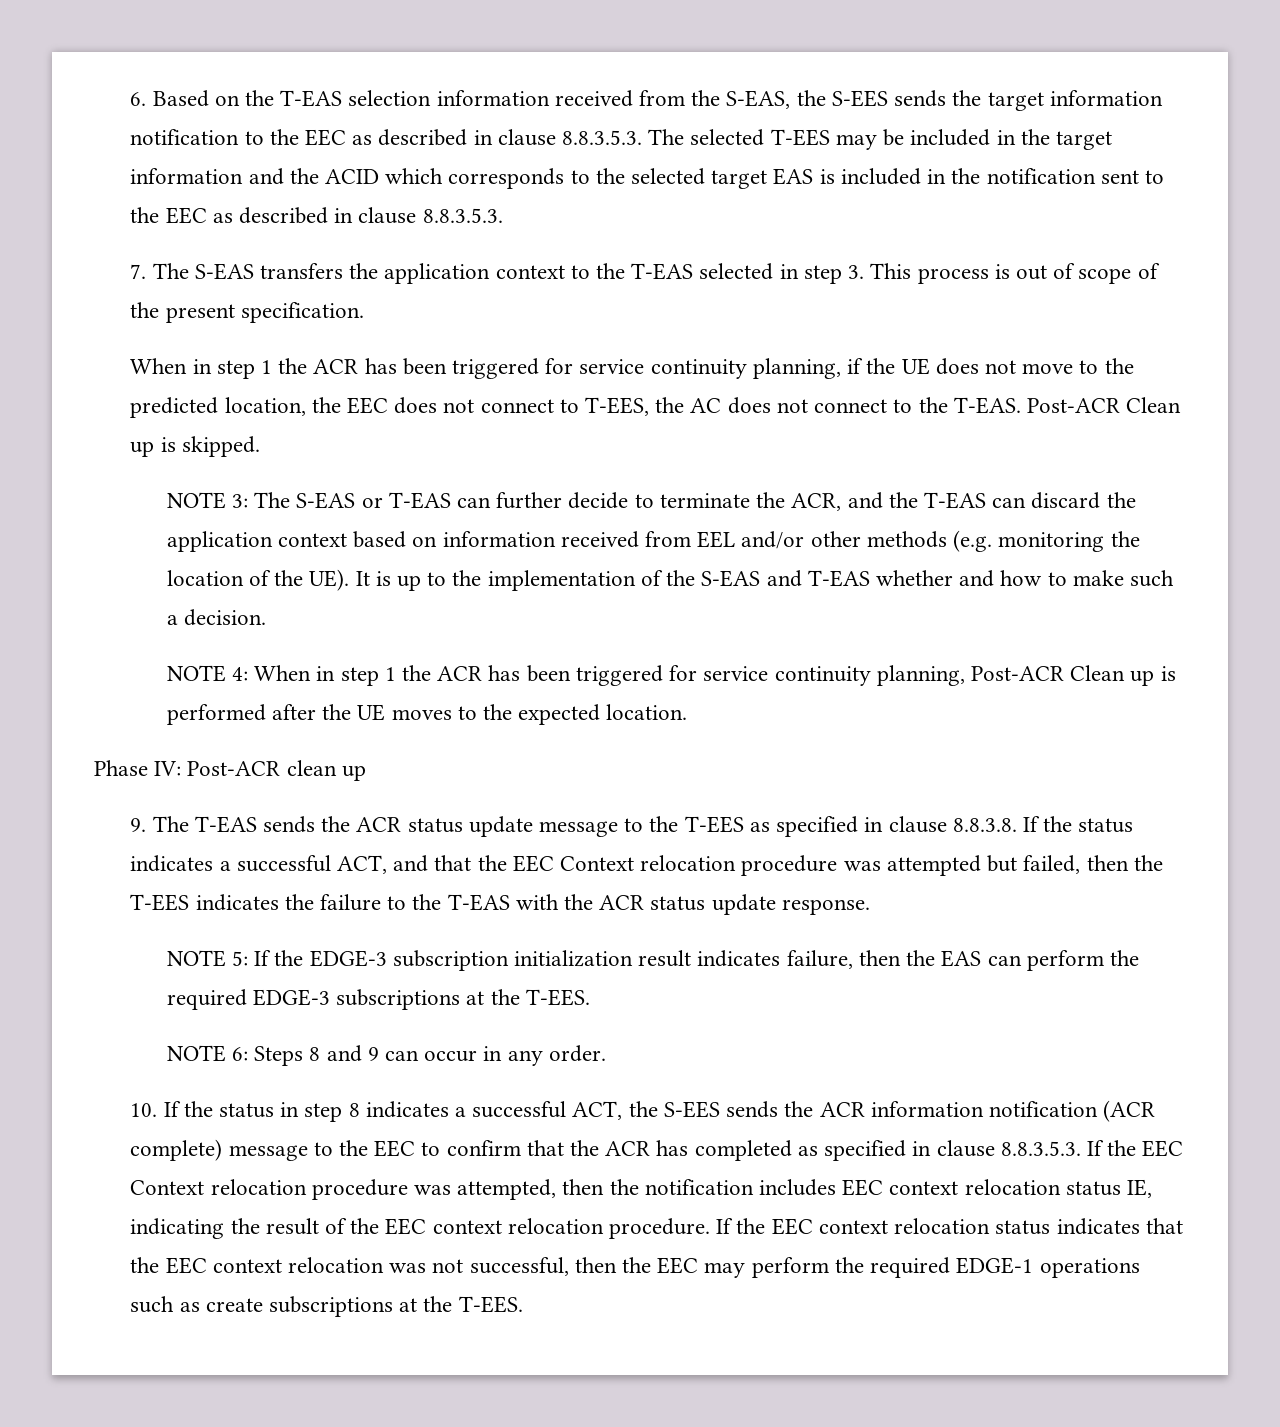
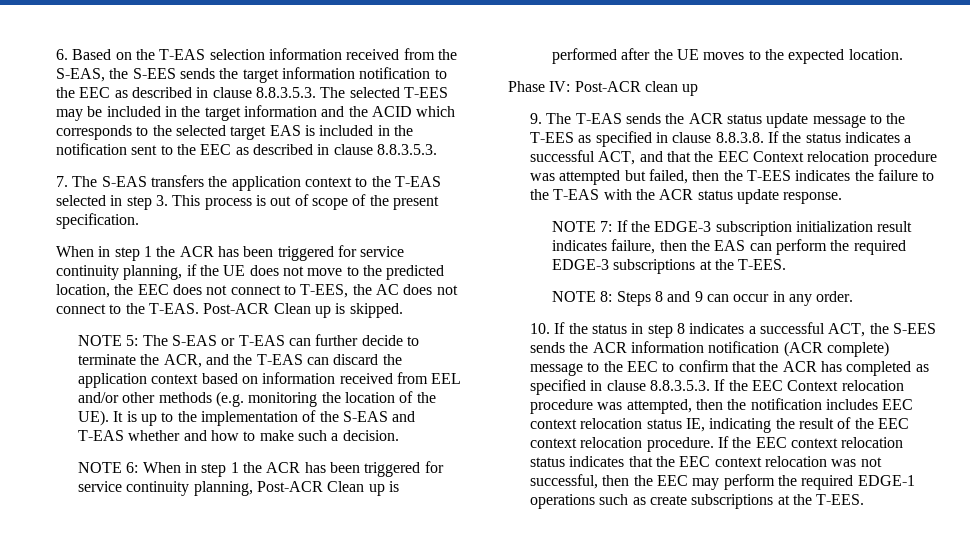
- NOTE 3: The S-EAS or T-EAS can further decide to terminate the ACR, and the T-EAS can discard the application context based on information received from EEL and/or other methods (e.g. monitoring the location of the UE). It is up to the implementation of the S-EAS and T-EAS whether and how to make such a decision.
+ NOTE 5: The S-EAS or T-EAS can further decide to terminate the ACR, and the T-EAS can discard the application context based on information received from EEL and/or other methods (e.g. monitoring the location of the UE). It is up to the implementation of the S-EAS and T-EAS whether and how to make such a decision.
- NOTE 4: When in step 1 the ACR has been triggered for service continuity planning, Post-ACR Clean up is performed after the UE moves to the expected location.
+ NOTE 6: When in step 1 the ACR has been triggered for service continuity planning, Post-ACR Clean up is performed after the UE moves to the expected location.
- NOTE 5: If the EDGE-3 subscription initialization result indicates failure, then the EAS can perform the required EDGE-3 subscriptions at the T-EES.
+ NOTE 7: If the EDGE-3 subscription initialization result indicates failure, then the EAS can perform the required EDGE-3 subscriptions at the T-EES.
- NOTE 6: Steps 8 and 9 can occur in any order.
+ NOTE 8: Steps 8 and 9 can occur in any order.

